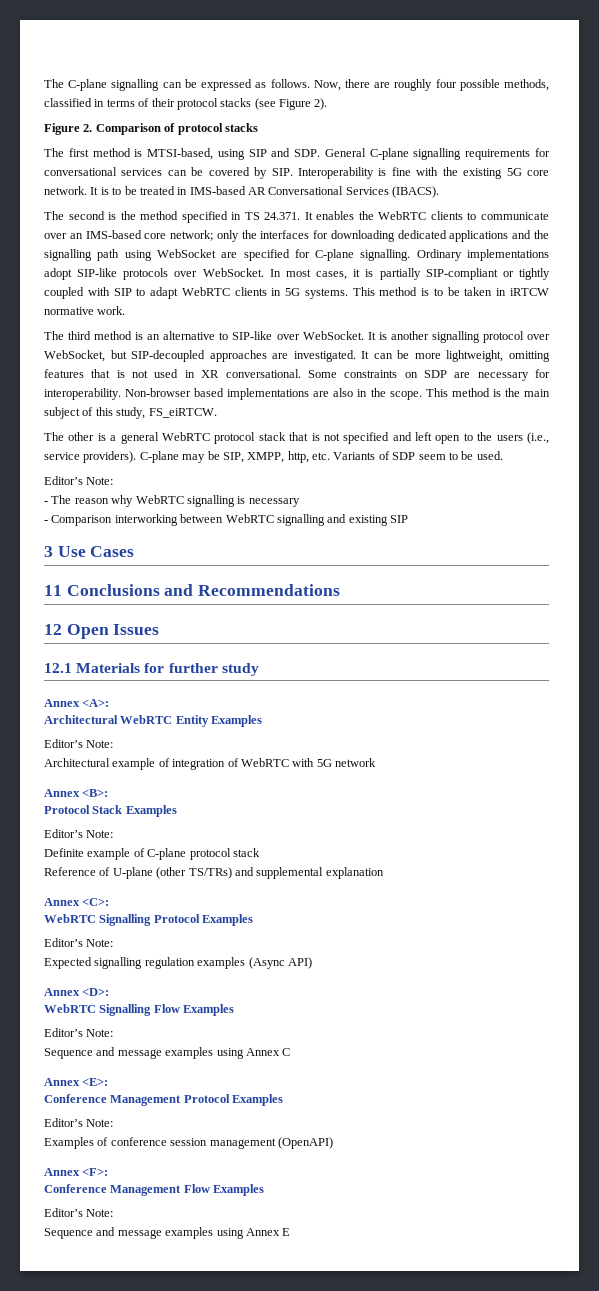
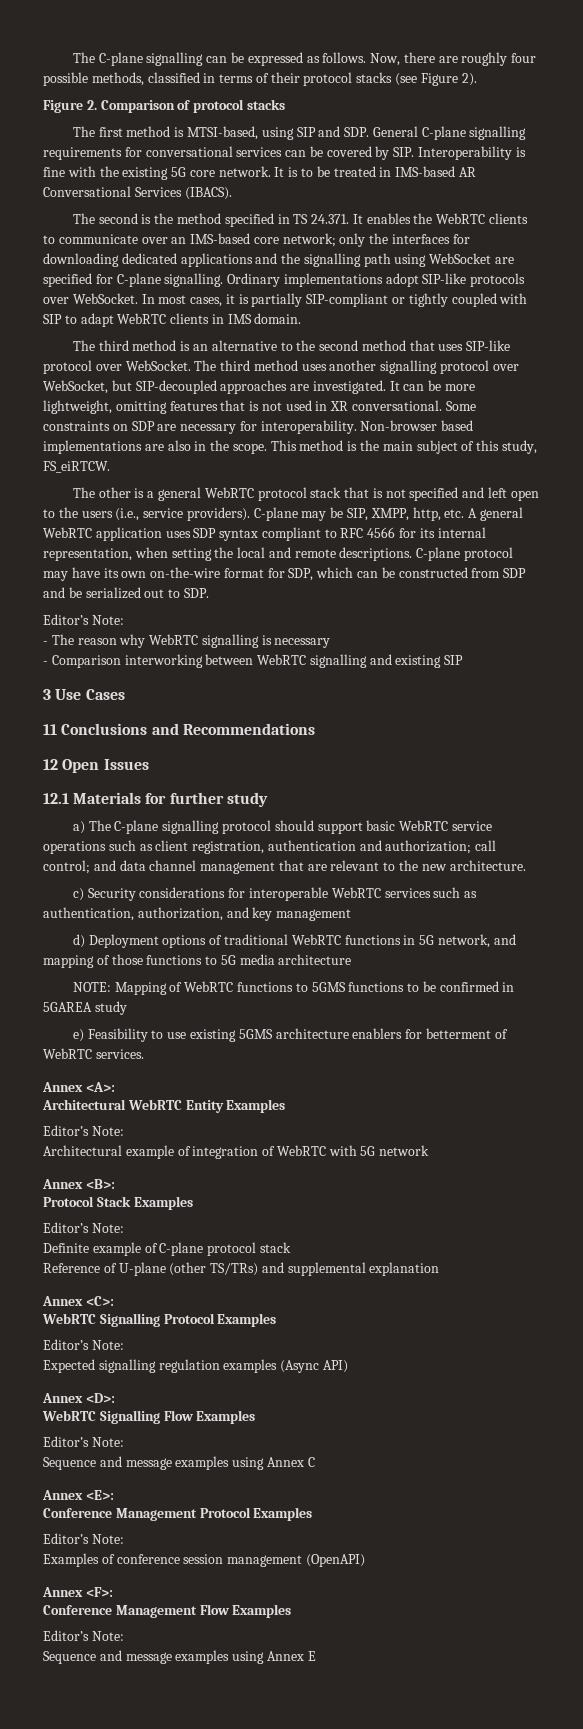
- In most cases, it is partially SIP-compliant or tightly coupled with SIP to adapt WebRTC clients in 5G systems. This method is to be taken in iRTCW normative work.
+ In most cases, it is partially SIP-compliant or tightly coupled with SIP to adapt WebRTC clients in IMS domain.
- The third method is an alternative to SIP-like over WebSocket. It is another signalling protocol over WebSocket, but SIP-decoupled approaches are investigated.
+ The third method is an alternative to the second method that uses SIP-like protocol over WebSocket. The third method uses another signalling protocol over WebSocket, but SIP-decoupled approaches are investigated.
- C-plane may be SIP, XMPP, http, etc. Variants of SDP seem to be used.
+ C-plane may be SIP, XMPP, http, etc. A general WebRTC application uses SDP syntax compliant to RFC 4566 for its internal representation, when setting the local and remote descriptions. C-plane protocol may have its own on-the-wire format for SDP, which can be constructed from SDP and be serialized out to SDP.
+ a) The C-plane signalling protocol should support basic WebRTC service operations such as client registration, authentication and authorization; call control; and data channel management that are relevant to the new architecture.
+ c) Security considerations for interoperable WebRTC services such as authentication, authorization, and key management
+ d) Deployment options of traditional WebRTC functions in 5G network, and mapping of those functions to 5G media architecture
+ NOTE: Mapping of WebRTC functions to 5GMS functions to be confirmed in 5GAREA study
+ e) Feasibility to use existing 5GMS architecture enablers for betterment of WebRTC services.

